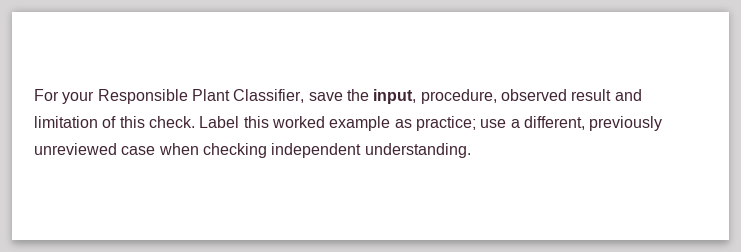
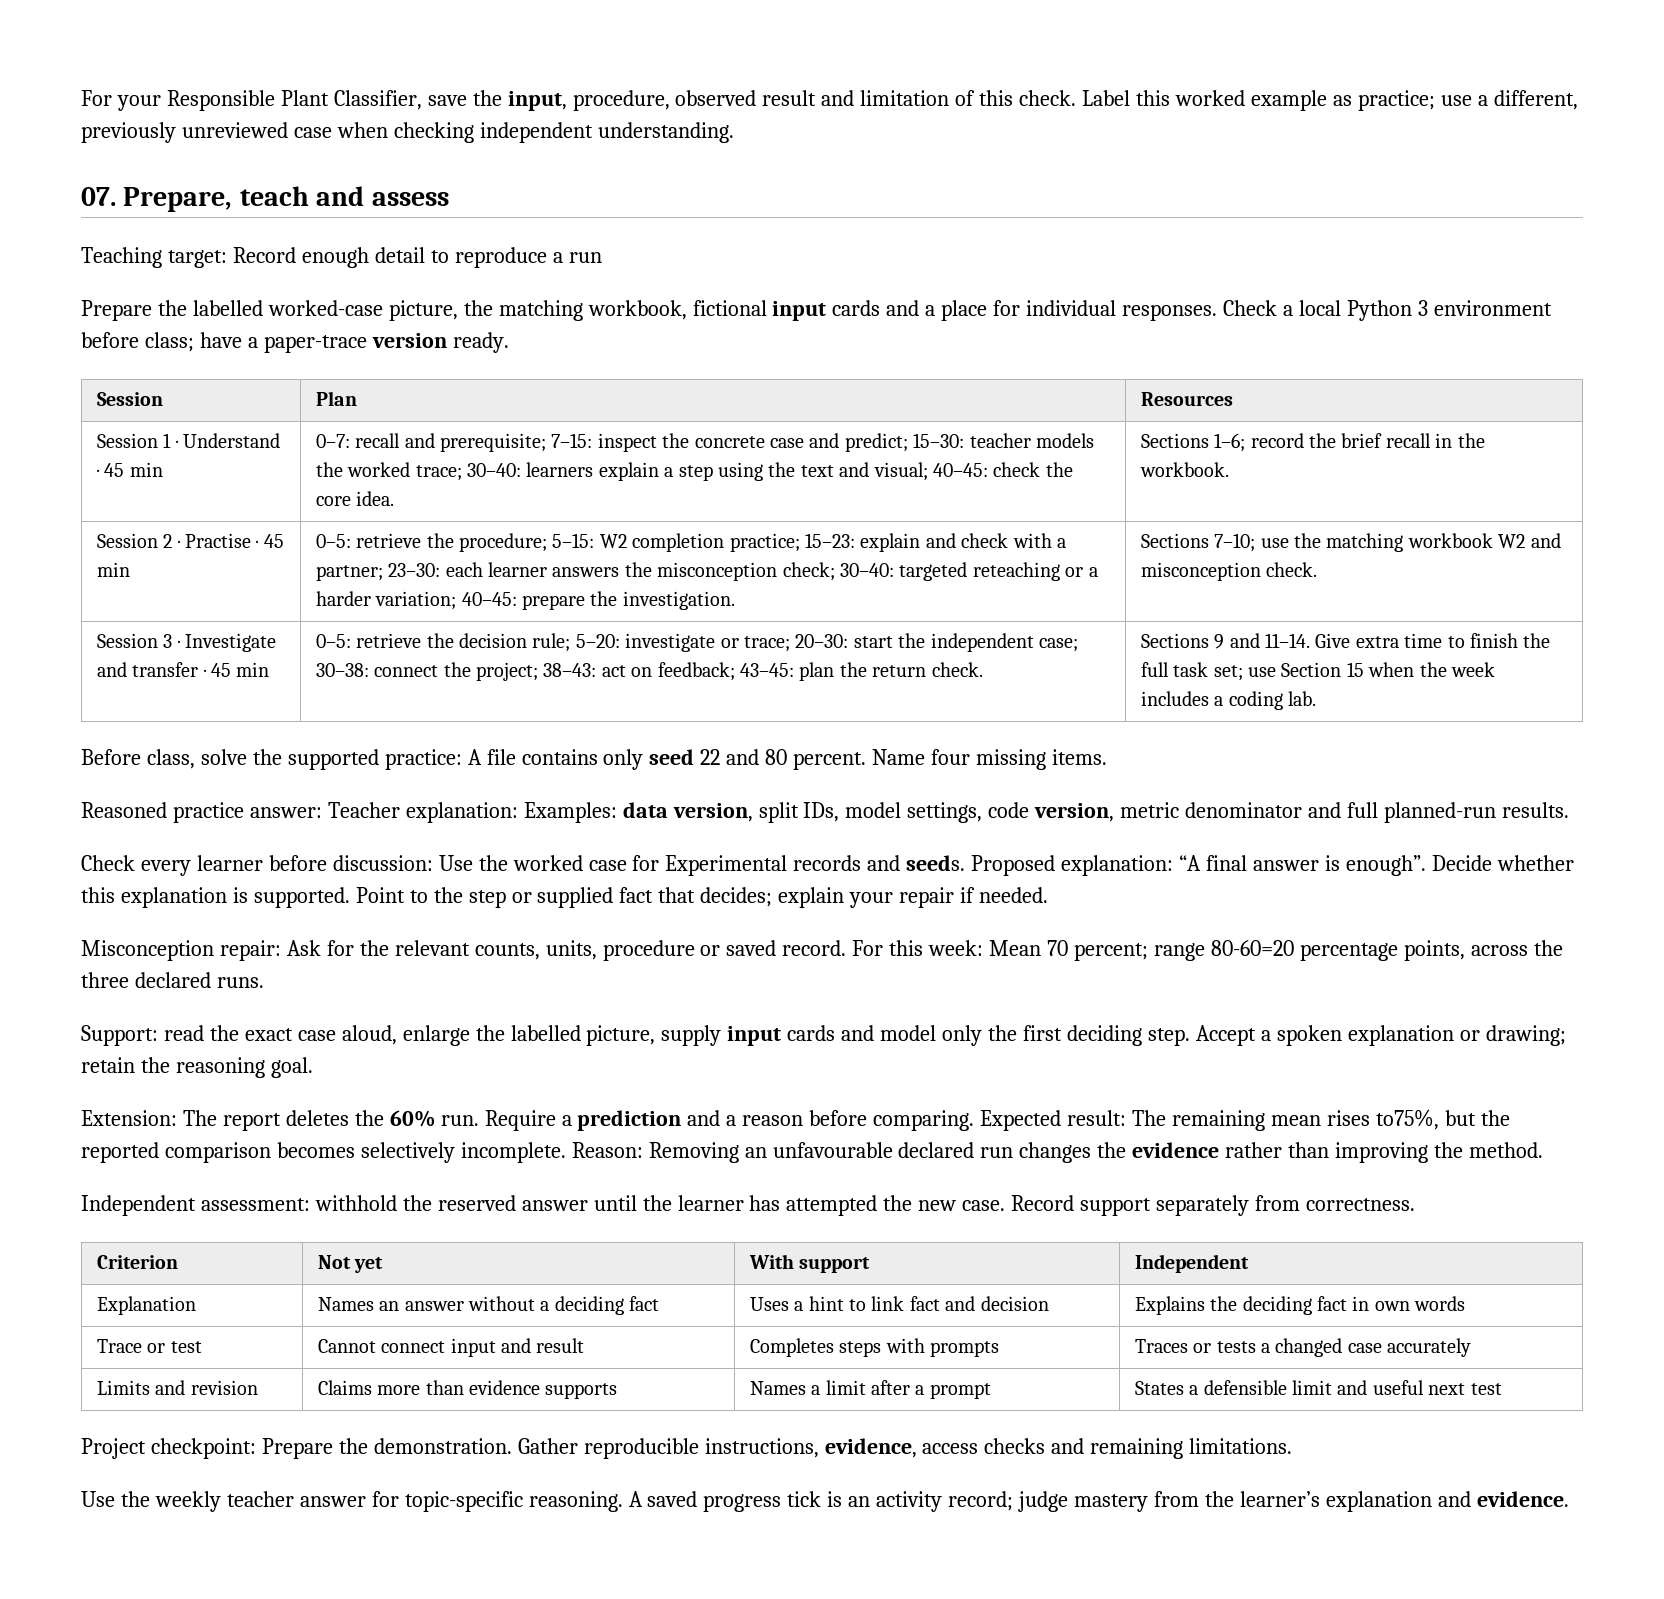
+ 07. Prepare, teach and assess
+ Teaching target: Record enough detail to reproduce a run
+ Prepare the labelled worked-case picture, the matching workbook, fictional input cards and a place for individual responses. Check a local Python 3 environment before class; have a paper-trace version ready.
+ Session | Plan | Resources
+ Session 1 · Understand · 45 min | 0–7: recall and prerequisite; 7–15: inspect the concrete case and predict; 15–30: teacher models the worked trace; 30–40: learners explain a step using the text and visual; 40–45: check the core idea. | Sections 1–6; record the brief recall in the workbook.
+ Session 2 · Practise · 45 min | 0–5: retrieve the procedure; 5–15: W2 completion practice; 15–23: explain and check with a partner; 23–30: each learner answers the misconception check; 30–40: targeted reteaching or a harder variation; 40–45: prepare the investigation. | Sections 7–10; use the matching workbook W2 and misconception check.
+ Session 3 · Investigate and transfer · 45 min | 0–5: retrieve the decision rule; 5–20: investigate or trace; 20–30: start the independent case; 30–38: connect the project; 38–43: act on feedback; 43–45: plan the return check. | Sections 9 and 11–14. Give extra time to finish the full task set; use Section 15 when the week includes a coding lab.
+ Before class, solve the supported practice: A file contains only seed 22 and 80 percent. Name four missing items.
+ Reasoned practice answer: Teacher explanation: Examples: data version, split IDs, model settings, code version, metric denominator and full planned-run results.
+ Check every learner before discussion: Use the worked case for Experimental records and seeds. Proposed explanation: “A final answer is enough”. Decide whether this explanation is supported. Point to the step or supplied fact that decides; explain your repair if needed.
+ Misconception repair: Ask for the relevant counts, units, procedure or saved record. For this week: Mean 70 percent; range 80-60=20 percentage points, across the three declared runs.
+ Support: read the exact case aloud, enlarge the labelled picture, supply input cards and model only the first deciding step. Accept a spoken explanation or drawing; retain the reasoning goal.
+ Extension: The report deletes the 60% run. Require a prediction and a reason before comparing. Expected result: The remaining mean rises to75%, but the reported comparison becomes selectively incomplete. Reason: Removing an unfavourable declared run changes the evidence rather than improving the method.
+ Independent assessment: withhold the reserved answer until the learner has attempted the new case. Record support separately from correctness.
+ Criterion | Not yet | With support | Independent
+ Explanation | Names an answer without a deciding fact | Uses a hint to link fact and decision | Explains the deciding fact in own words
+ Trace or test | Cannot connect input and result | Completes steps with prompts | Traces or tests a changed case accurately
+ Limits and revision | Claims more than evidence supports | Names a limit after a prompt | States a defensible limit and useful next test
+ Project checkpoint: Prepare the demonstration. Gather reproducible instructions, evidence, access checks and remaining limitations.
+ Use the weekly teacher answer for topic-specific reasoning. A saved progress tick is an activity record; judge mastery from the learner’s explanation and evidence.

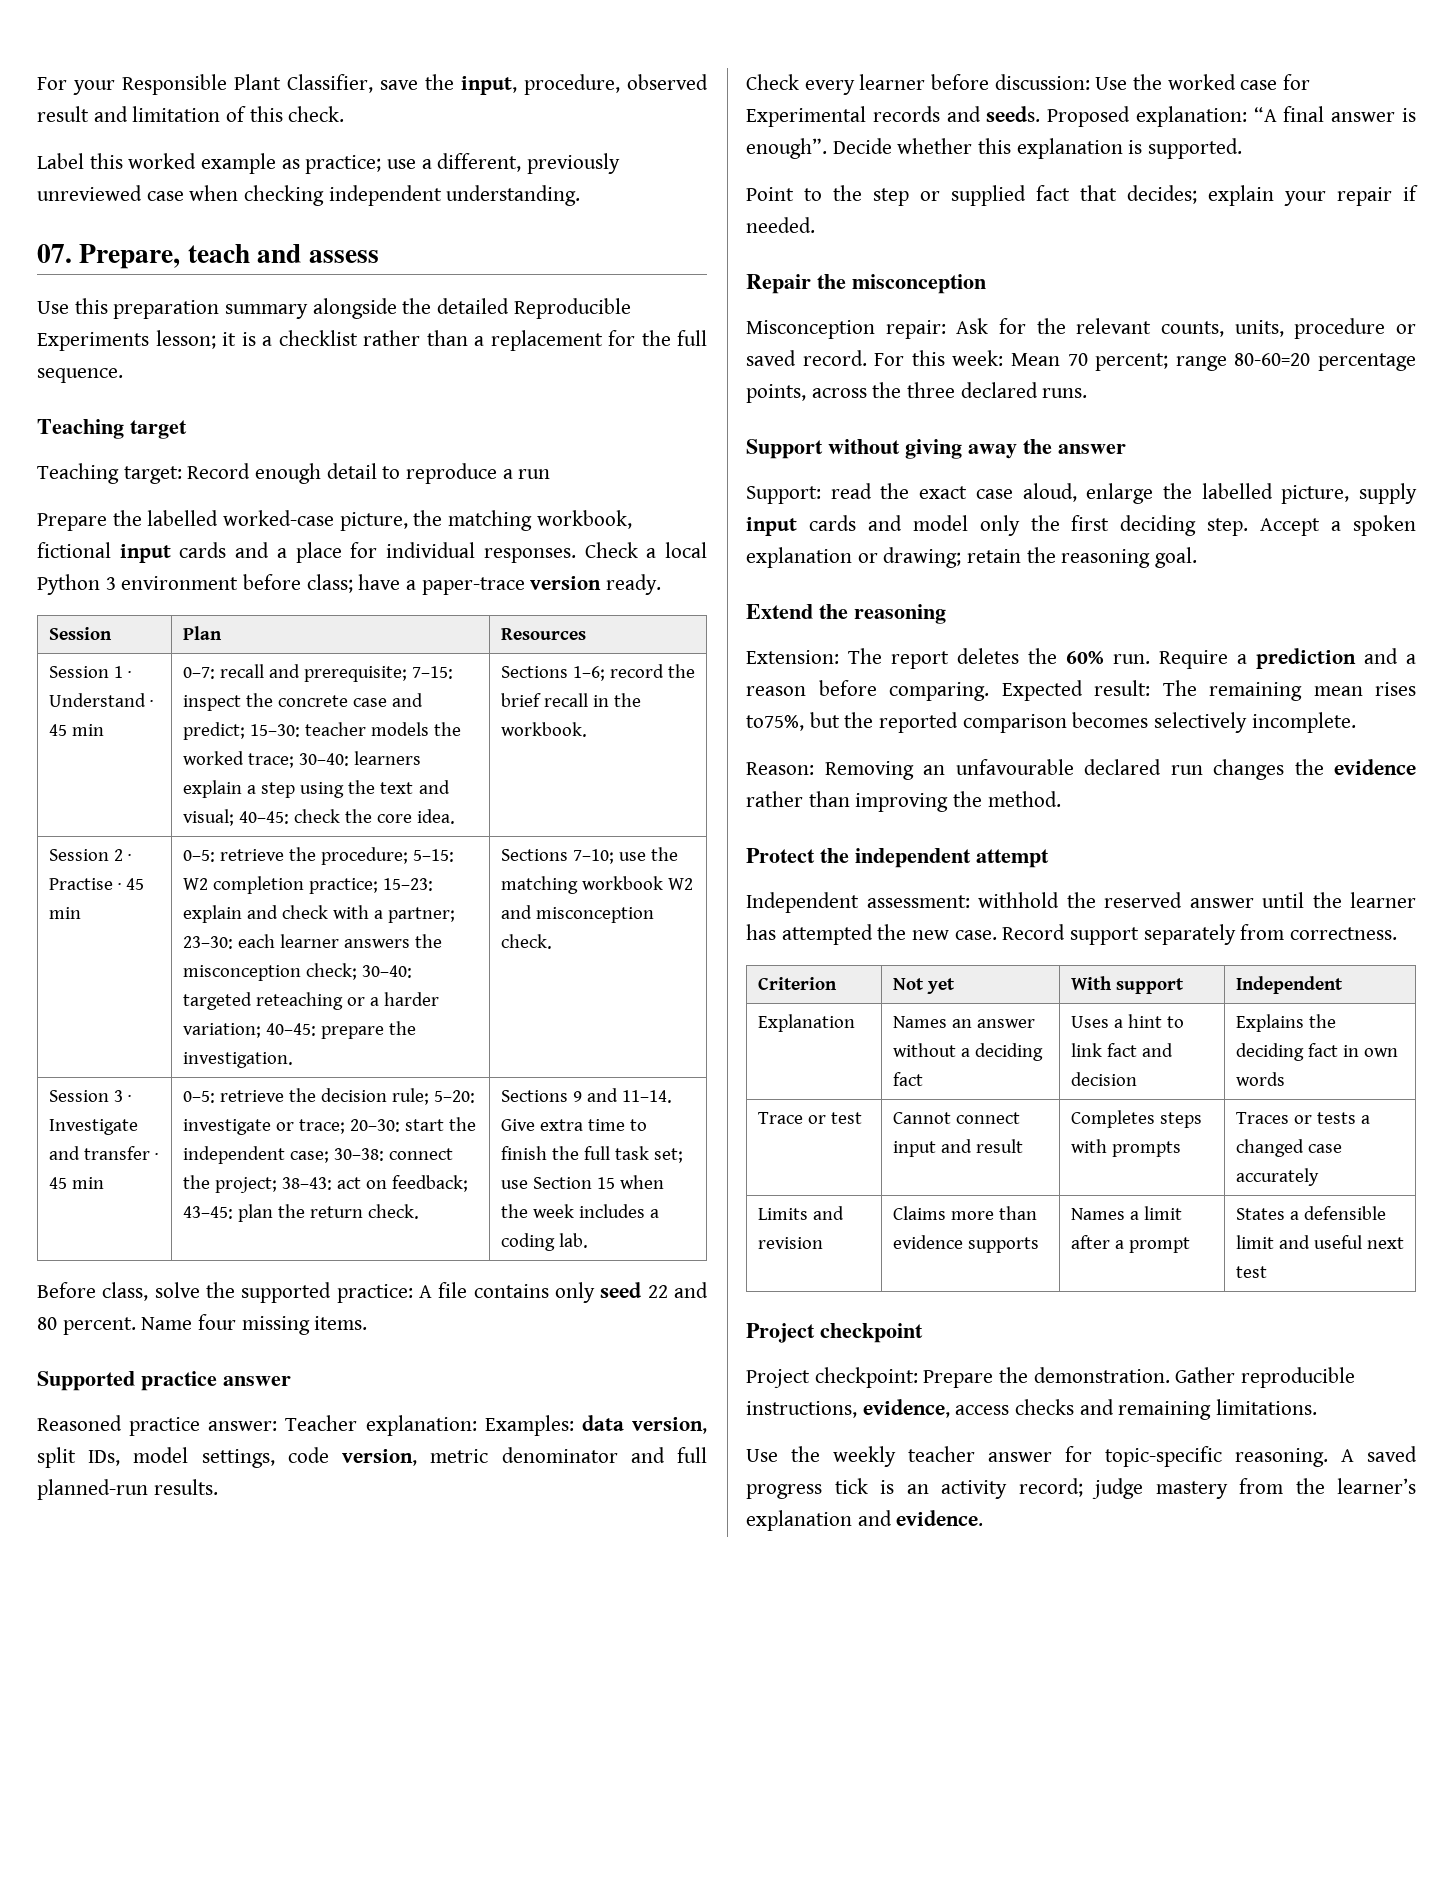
- For your Responsible Plant Classifier, save the input, procedure, observed result and limitation of this check. Label this worked example as practice; use a different, previously unreviewed case when checking independent understanding.
+ For your Responsible Plant Classifier, save the input, procedure, observed result and limitation of this check.
+ Label this worked example as practice; use a different, previously unreviewed case when checking independent understanding.
+ Use this preparation summary alongside the detailed Reproducible Experiments lesson; it is a checklist rather than a replacement for the full sequence.
+ Teaching target
+ Supported practice answer
- Decide whether this explanation is supported. Point to the step or supplied fact that decides; explain your repair if needed.
+ Decide whether this explanation is supported.
+ Point to the step or supplied fact that decides; explain your repair if needed.
+ Repair the misconception
+ Support without giving away the answer
+ Extend the reasoning
- Expected result: The remaining mean rises to75%, but the reported comparison becomes selectively incomplete. Reason: Removing an unfavourable declared run changes the evidence rather than improving the method.
+ Expected result: The remaining mean rises to75%, but the reported comparison becomes selectively incomplete.
+ Reason: Removing an unfavourable declared run changes the evidence rather than improving the method.
+ Protect the independent attempt
+ Project checkpoint

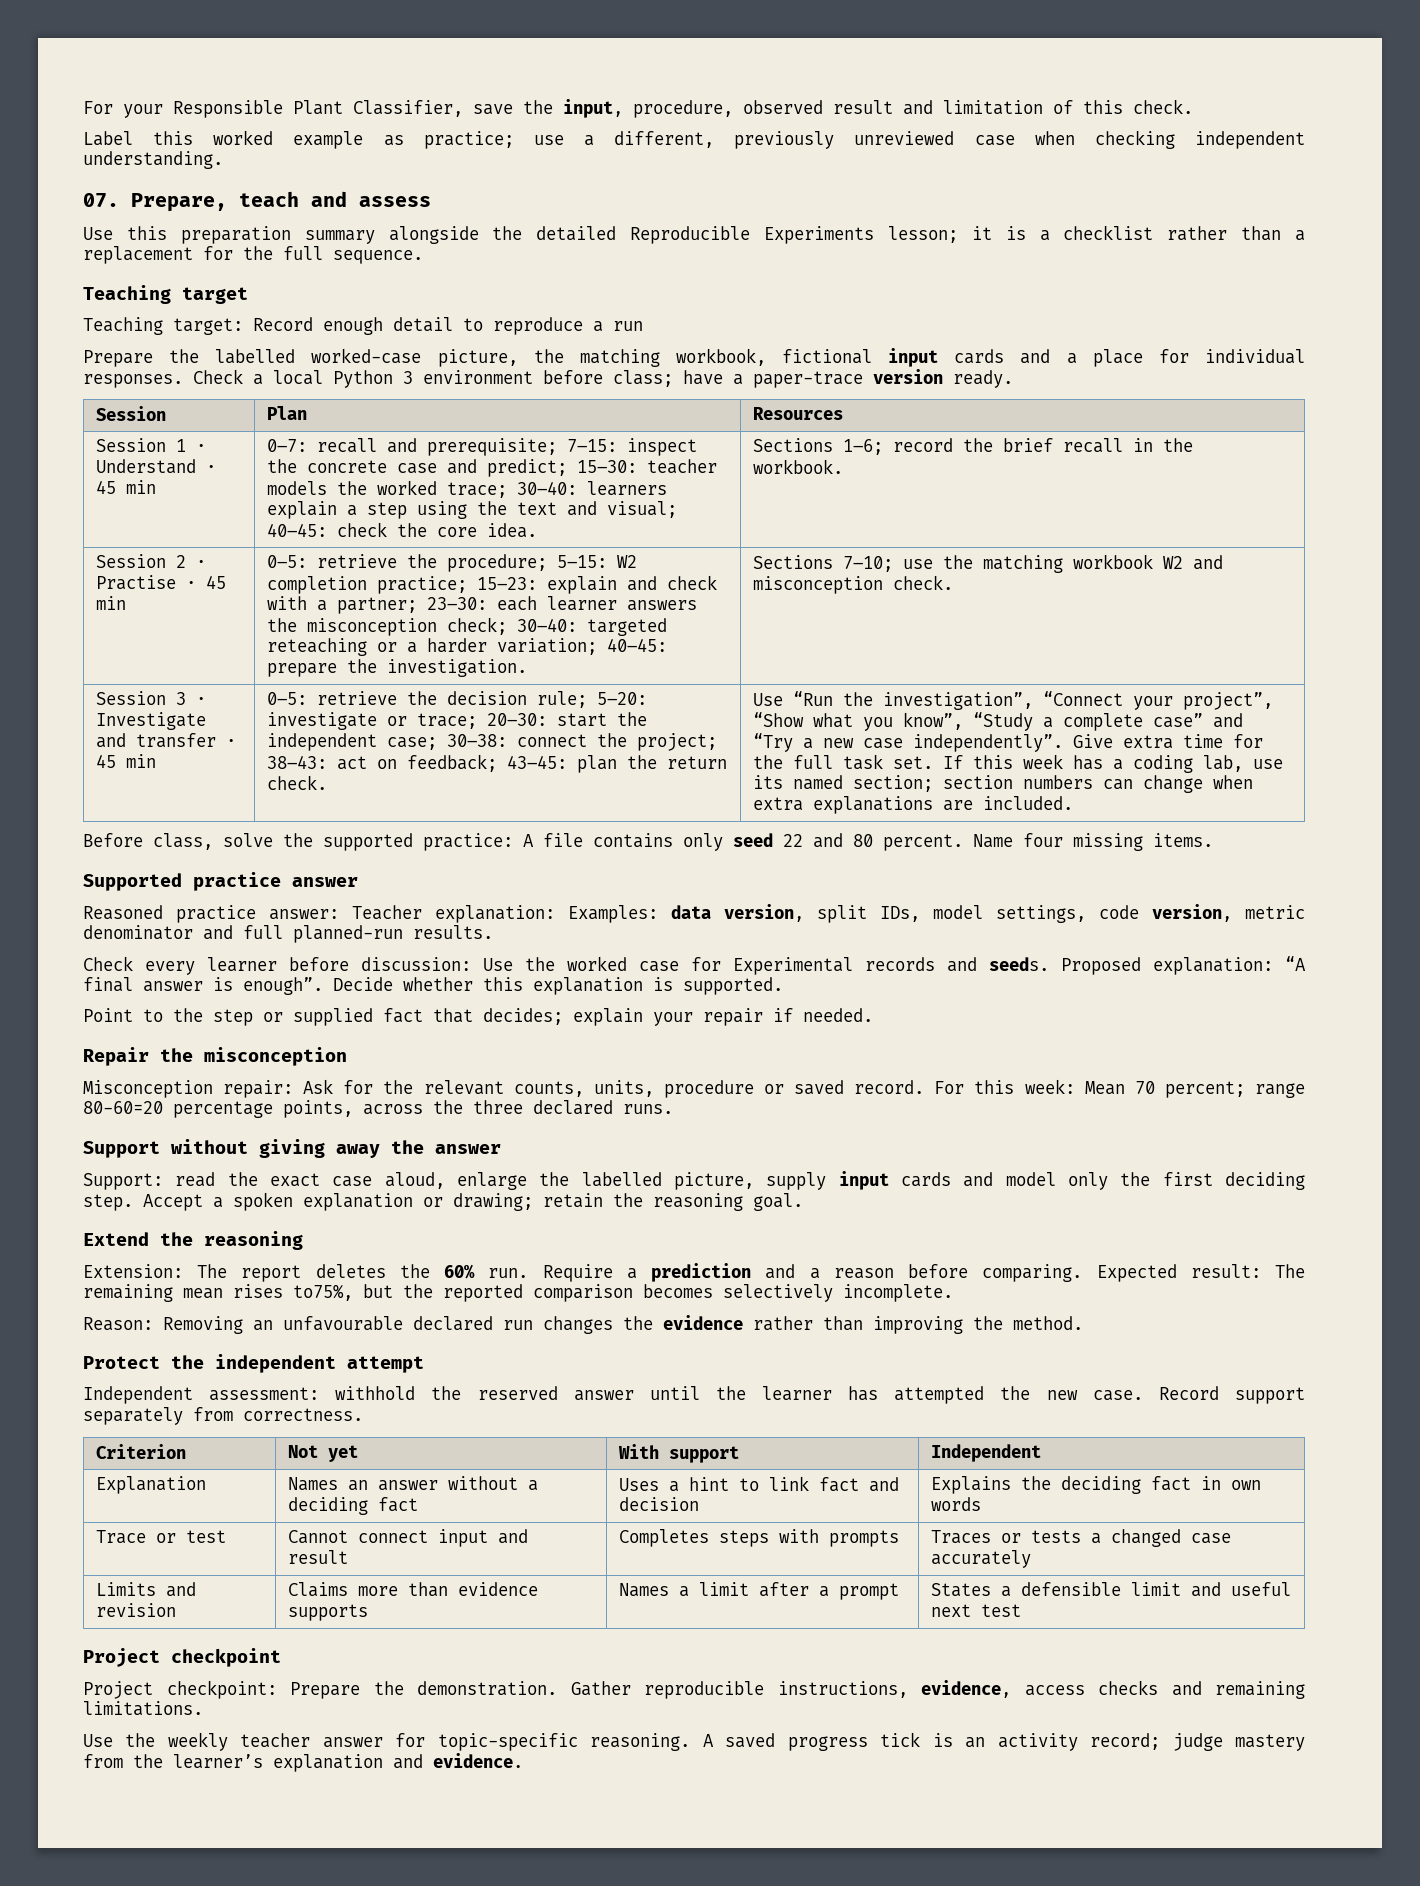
- Sections 9 and 11–14.
+ Use “Run the investigation”, “Connect your project”, “Show what you know”, “Study a complete case” and “Try a new case independently”.
- Give extra time to finish the full task set; use Section 15 when the week includes a coding lab.
+ Give extra time for the full task set. If this week has a coding lab, use its named section; section numbers can change when extra explanations are included.

